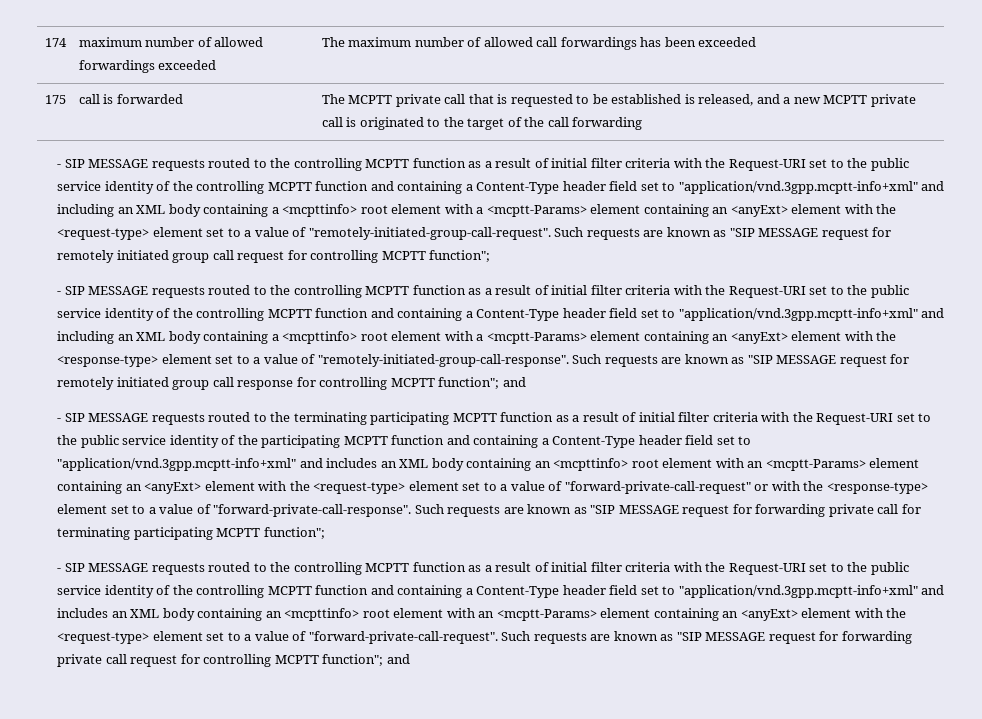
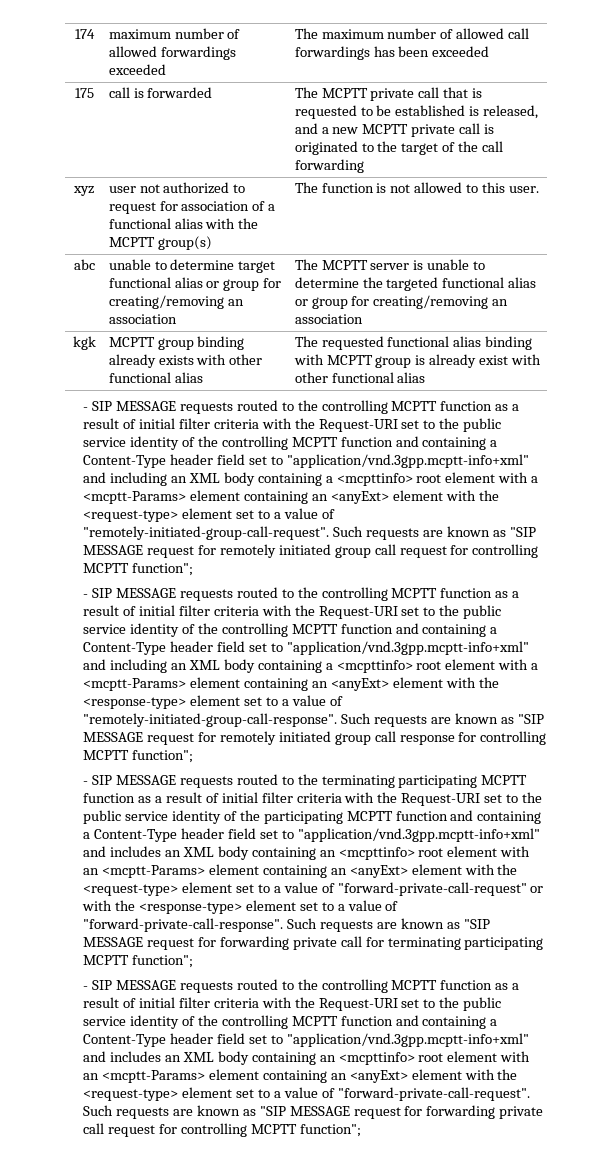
+ xyz | user not authorized to request for association of a functional alias with the MCPTT group(s) | The function is not allowed to this user.
+ abc | unable to determine target functional alias or group for creating/removing an association | The MCPTT server is unable to determine the targeted functional alias or group for creating/removing an association
+ kgk | MCPTT group binding already exists with other functional alias | The requested functional alias binding with MCPTT group is already exist with other functional alias
- Such requests are known as "SIP MESSAGE request for remotely initiated group call response for controlling MCPTT function"; and
+ Such requests are known as "SIP MESSAGE request for remotely initiated group call response for controlling MCPTT function";
- Such requests are known as "SIP MESSAGE request for forwarding private call request for controlling MCPTT function"; and
+ Such requests are known as "SIP MESSAGE request for forwarding private call request for controlling MCPTT function";

